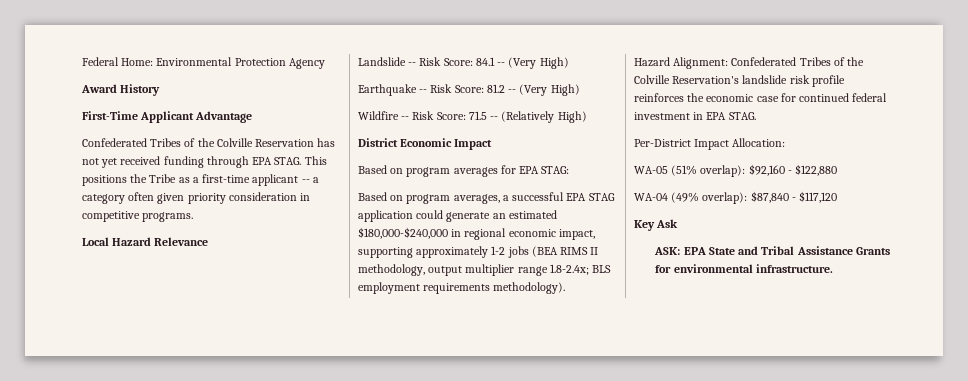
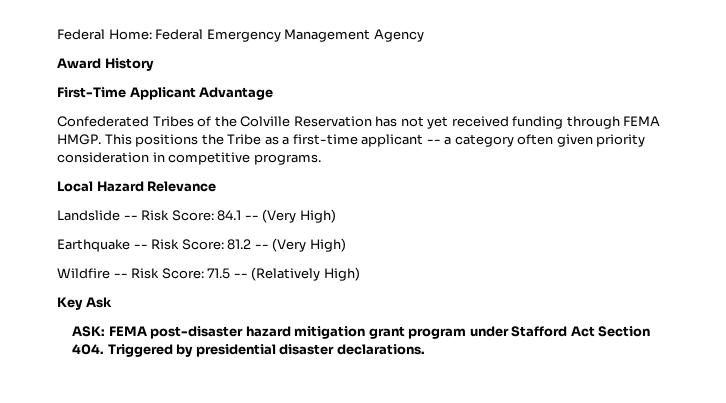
- Federal Home: Environmental Protection Agency
+ Federal Home: Federal Emergency Management Agency
- Confederated Tribes of the Colville Reservation has not yet received funding through EPA STAG.
+ Confederated Tribes of the Colville Reservation has not yet received funding through FEMA HMGP.
- District Economic Impact
- Based on program averages for EPA STAG:
- Based on program averages, a successful EPA STAG application could generate an estimated $180,000-$240,000 in regional economic impact, supporting approximately 1-2 jobs (BEA RIMS II methodology, output multiplier range 1.8-2.4x; BLS employment requirements methodology).
- Hazard Alignment: Confederated Tribes of the Colville Reservation's landslide risk profile reinforces the economic case for continued federal investment in EPA STAG.
- Per-District Impact Allocation:
- WA-05 (51% overlap): $92,160 - $122,880
- WA-04 (49% overlap): $87,840 - $117,120
  Key Ask
- ASK: EPA State and Tribal Assistance Grants for environmental infrastructure.
+ ASK: FEMA post-disaster hazard mitigation grant program under Stafford Act Section 404. Triggered by presidential disaster declarations.

